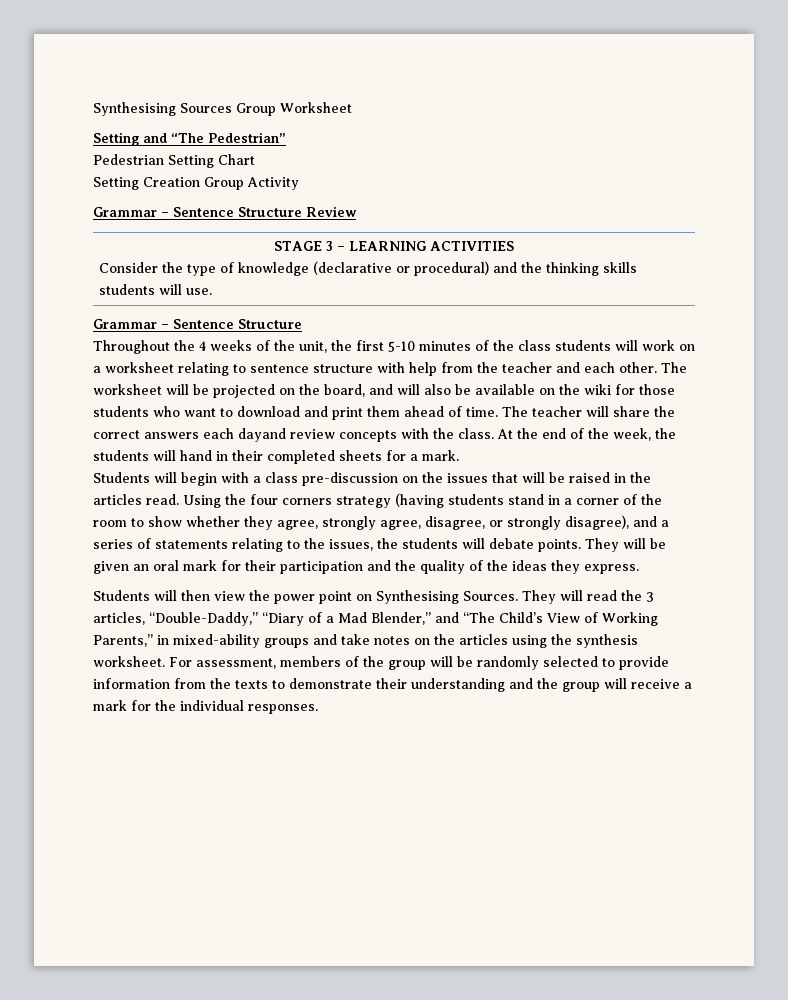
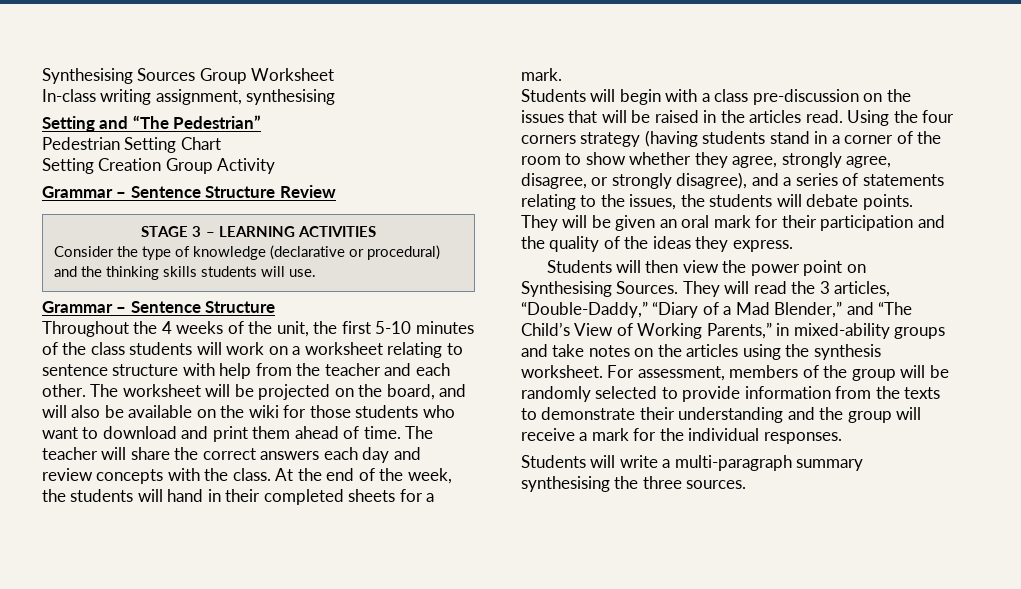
+ In-class writing assignment, synthesising
- The teacher will share the correct answers each dayand review concepts with the class.
+ The teacher will share the correct answers each day and review concepts with the class.
+ Students will write a multi-paragraph summary synthesising the three sources.

